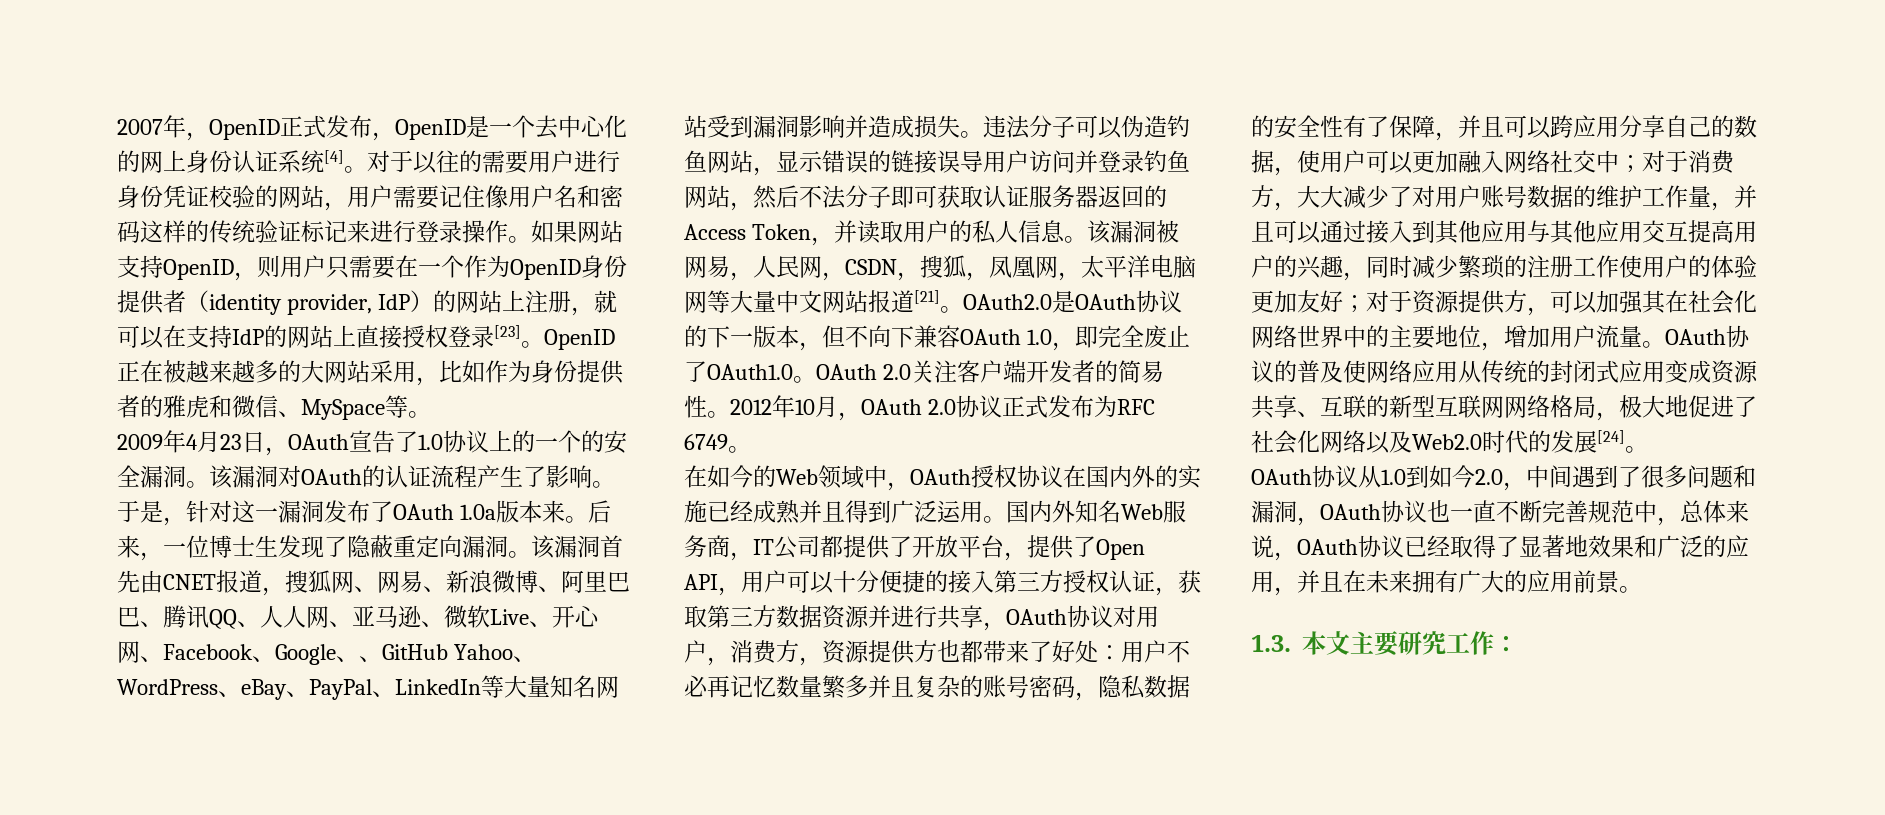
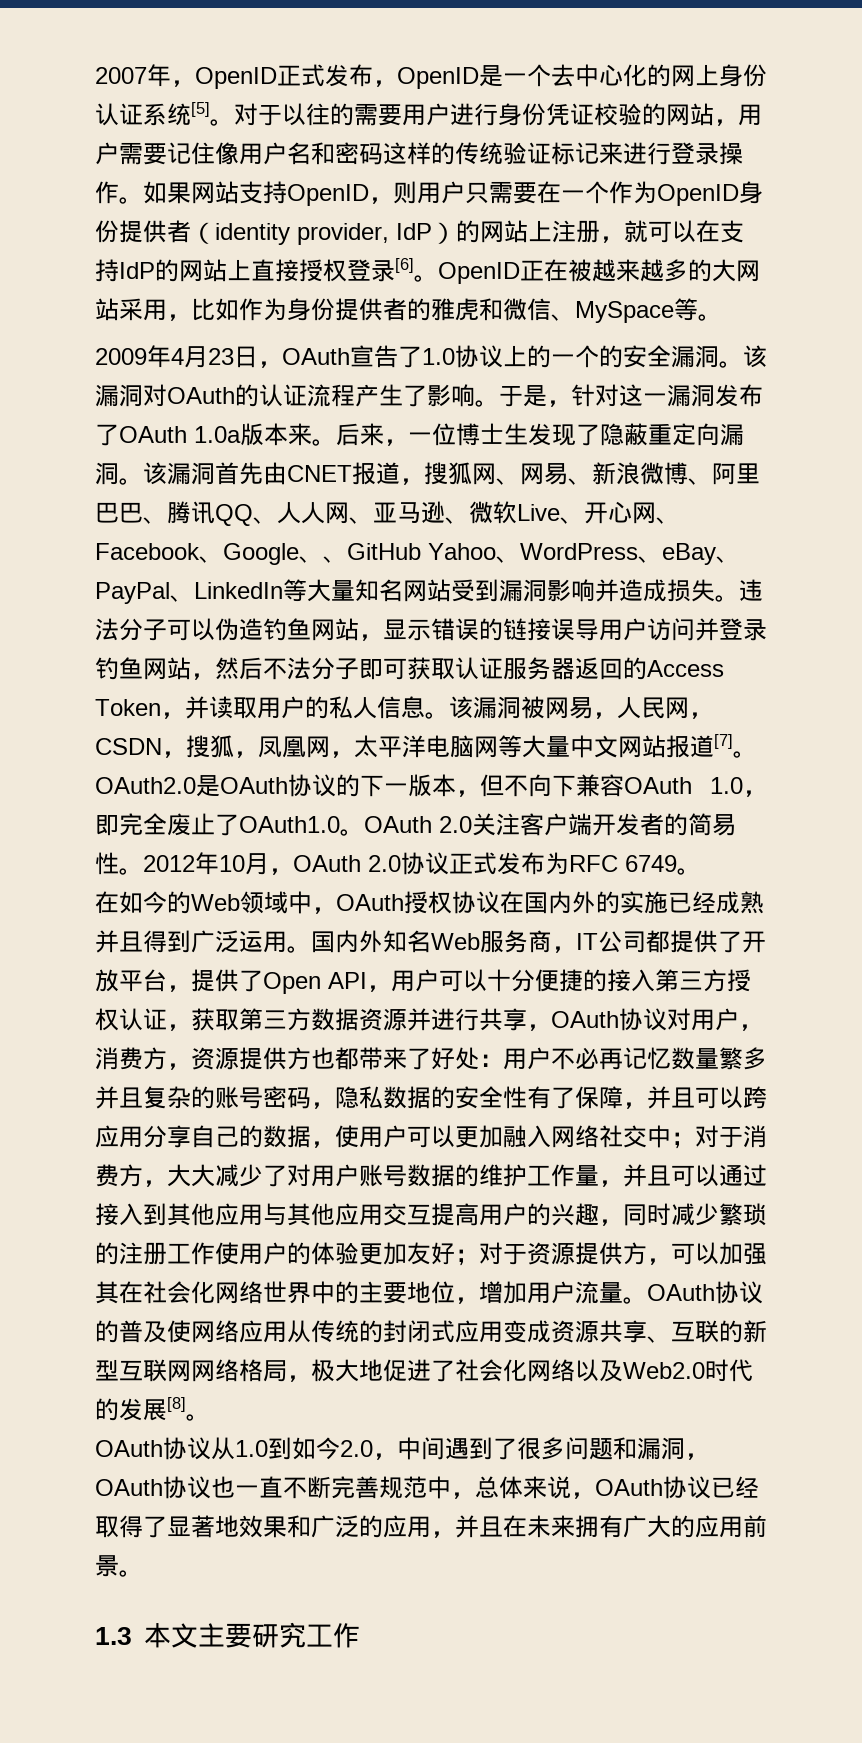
- 2007年，OpenID正式发布，OpenID是一个去中心化的网上身份认证系统[4]。
+ 2007年，OpenID正式发布，OpenID是一个去中心化的网上身份认证系统[5]。
- 如果网站支持OpenID，则用户只需要在一个作为OpenID身份提供者（identity provider, IdP）的网站上注册，就可以在支持IdP的网站上直接授权登录[23]。
+ 如果网站支持OpenID，则用户只需要在一个作为OpenID身份提供者（identity provider, IdP）的网站上注册，就可以在支持IdP的网站上直接授权登录[6]。
- 该漏洞被网易，人民网，CSDN，搜狐，凤凰网，太平洋电脑网等大量中文网站报道[21]。
+ 该漏洞被网易，人民网，CSDN，搜狐，凤凰网，太平洋电脑网等大量中文网站报道[7]。
- OAuth协议的普及使网络应用从传统的封闭式应用变成资源共享、互联的新型互联网网络格局，极大地促进了社会化网络以及Web2.0时代的发展[24]。
+ OAuth协议的普及使网络应用从传统的封闭式应用变成资源共享、互联的新型互联网网络格局，极大地促进了社会化网络以及Web2.0时代的发展[8]。
- 1.3.本文主要研究工作：
+ 1.3本文主要研究工作

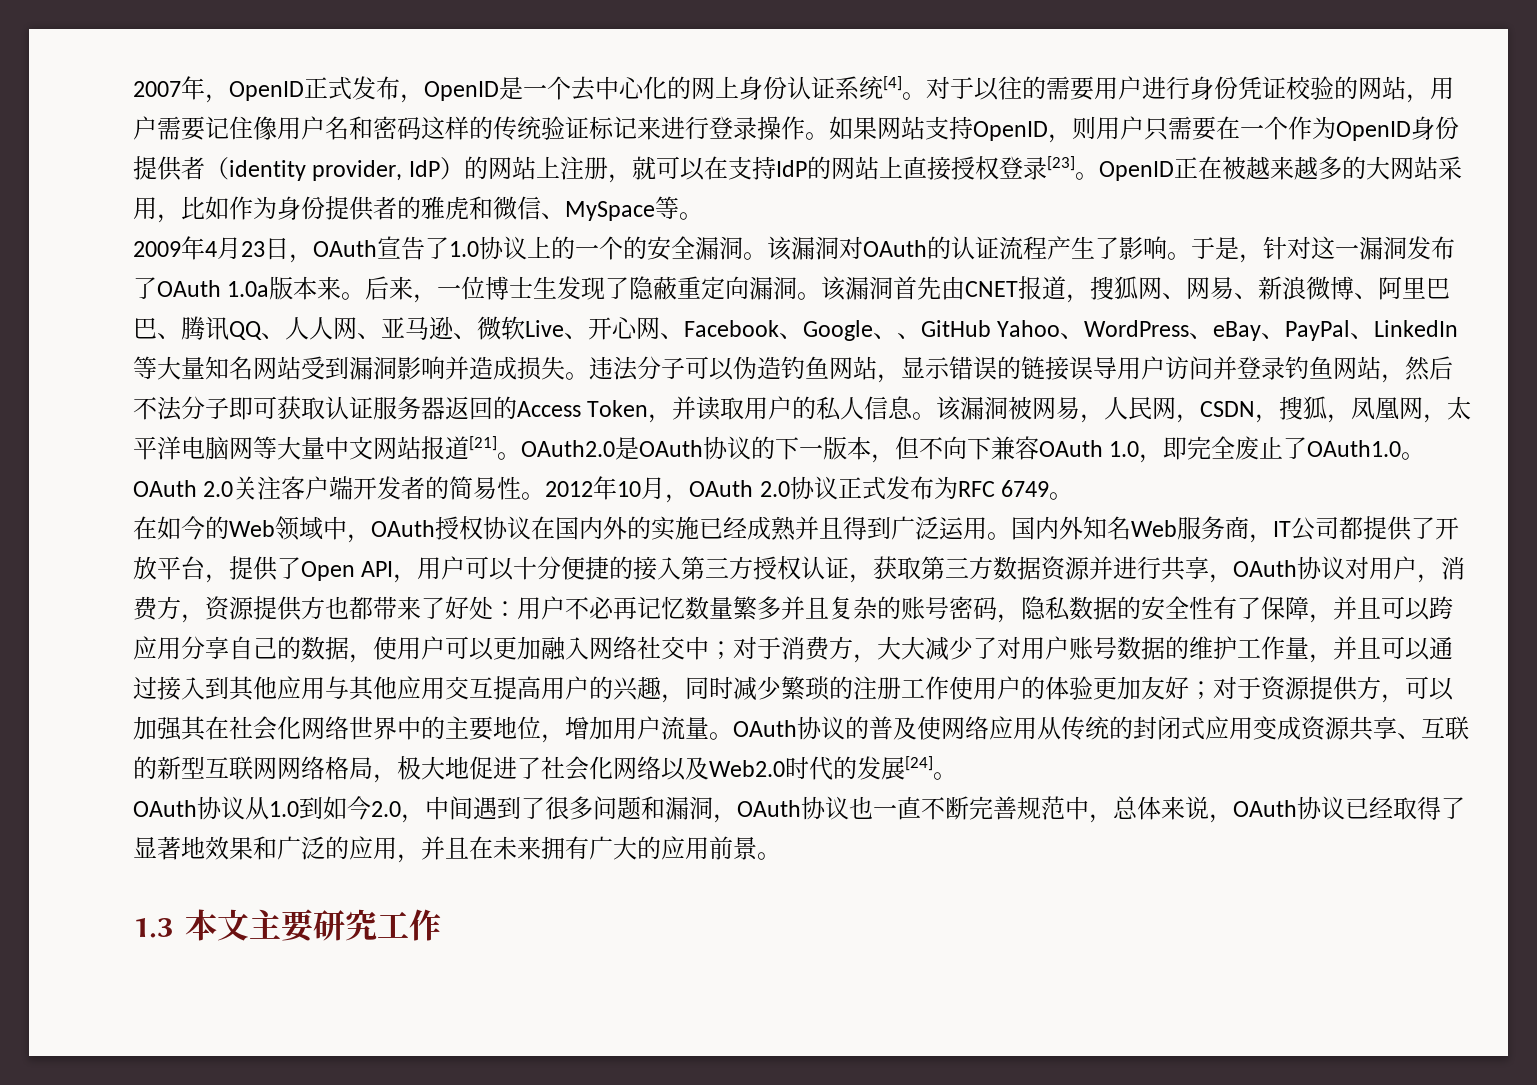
- 2007年，OpenID正式发布，OpenID是一个去中心化的网上身份认证系统[5]。
+ 2007年，OpenID正式发布，OpenID是一个去中心化的网上身份认证系统[4]。
- 如果网站支持OpenID，则用户只需要在一个作为OpenID身份提供者（identity provider, IdP）的网站上注册，就可以在支持IdP的网站上直接授权登录[6]。
+ 如果网站支持OpenID，则用户只需要在一个作为OpenID身份提供者（identity provider, IdP）的网站上注册，就可以在支持IdP的网站上直接授权登录[23]。
- 该漏洞被网易，人民网，CSDN，搜狐，凤凰网，太平洋电脑网等大量中文网站报道[7]。
+ 该漏洞被网易，人民网，CSDN，搜狐，凤凰网，太平洋电脑网等大量中文网站报道[21]。
- OAuth协议的普及使网络应用从传统的封闭式应用变成资源共享、互联的新型互联网网络格局，极大地促进了社会化网络以及Web2.0时代的发展[8]。
+ OAuth协议的普及使网络应用从传统的封闭式应用变成资源共享、互联的新型互联网网络格局，极大地促进了社会化网络以及Web2.0时代的发展[24]。

